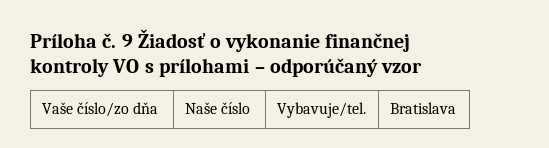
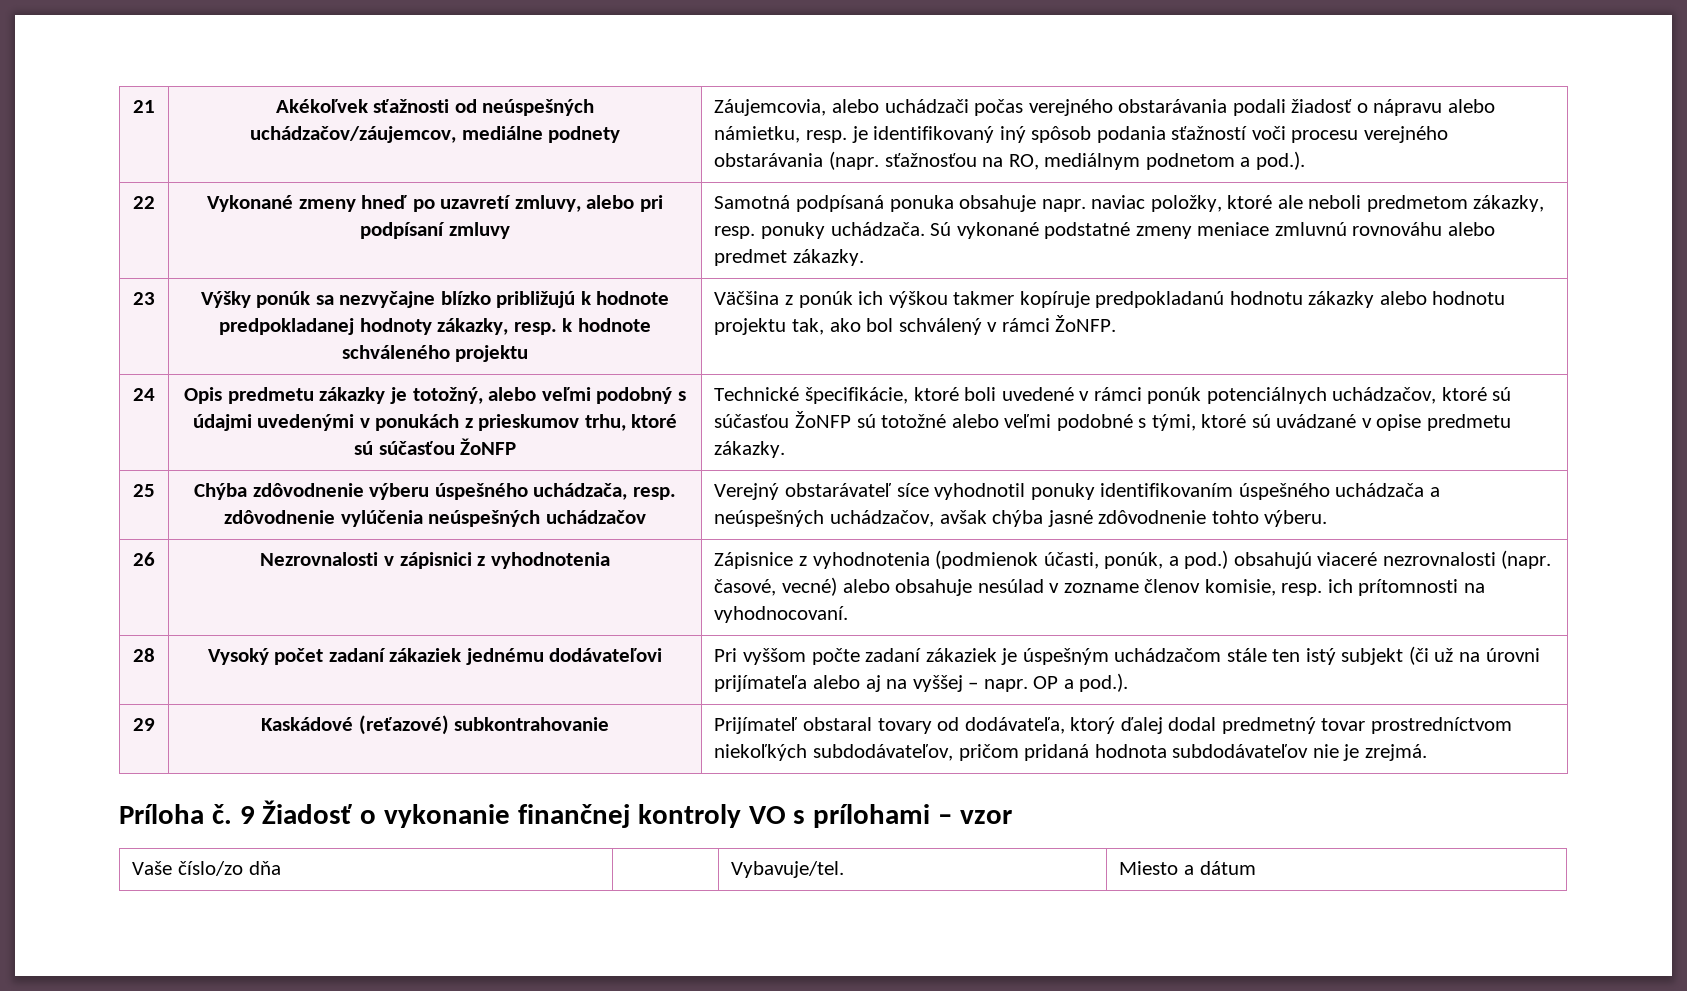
+ 21 | Akékoľvek sťažnosti od neúspešných uchádzačov/záujemcov, mediálne podnety | Záujemcovia, alebo uchádzači počas verejného obstarávania podali žiadosť o nápravu alebo námietku, resp. je identifikovaný iný spôsob podania sťažností voči procesu verejného obstarávania (napr. sťažnosťou na RO, mediálnym podnetom a pod.).
+ 22 | Vykonané zmeny hneď po uzavretí zmluvy, alebo pri podpísaní zmluvy | Samotná podpísaná ponuka obsahuje napr. naviac položky, ktoré ale neboli predmetom zákazky, resp. ponuky uchádzača. Sú vykonané podstatné zmeny meniace zmluvnú rovnováhu alebo predmet zákazky.
+ 23 | Výšky ponúk sa nezvyčajne blízko približujú k hodnote predpokladanej hodnoty zákazky, resp. k hodnote schváleného projektu | Väčšina z ponúk ich výškou takmer kopíruje predpokladanú hodnotu zákazky alebo hodnotu projektu tak, ako bol schválený v rámci ŽoNFP.
+ 24 | Opis predmetu zákazky je totožný, alebo veľmi podobný s údajmi uvedenými v ponukách z prieskumov trhu, ktoré sú súčasťou ŽoNFP | Technické špecifikácie, ktoré boli uvedené v rámci ponúk potenciálnych uchádzačov, ktoré sú súčasťou ŽoNFP sú totožné alebo veľmi podobné s tými, ktoré sú uvádzané v opise predmetu zákazky.
+ 25 | Chýba zdôvodnenie výberu úspešného uchádzača, resp. zdôvodnenie vylúčenia neúspešných uchádzačov | Verejný obstarávateľ síce vyhodnotil ponuky identifikovaním úspešného uchádzača a neúspešných uchádzačov, avšak chýba jasné zdôvodnenie tohto výberu.
+ 26 | Nezrovnalosti v zápisnici z vyhodnotenia | Zápisnice z vyhodnotenia (podmienok účasti, ponúk, a pod.) obsahujú viaceré nezrovnalosti (napr. časové, vecné) alebo obsahuje nesúlad v zozname členov komisie, resp. ich prítomnosti na vyhodnocovaní.
+ 28 | Vysoký počet zadaní zákaziek jednému dodávateľovi | Pri vyššom počte zadaní zákaziek je úspešným uchádzačom stále ten istý subjekt (či už na úrovni prijímateľa alebo aj na vyššej – napr. OP a pod.).
+ 29 | Kaskádové (reťazové) subkontrahovanie | Prijímateľ obstaral tovary od dodávateľa, ktorý ďalej dodal predmetný tovar prostredníctvom niekoľkých subdodávateľov, pričom pridaná hodnota subdodávateľov nie je zrejmá.
- 9 Žiadosť o vykonanie finančnej kontroly VO s prílohami – odporúčaný vzor
+ 9 Žiadosť o vykonanie finančnej kontroly VO s prílohami – vzor
- Vaše číslo/zo dňa | Naše číslo | Vybavuje/tel. | Bratislava
+ Vaše číslo/zo dňa | | Vybavuje/tel. | Miesto a dátum

